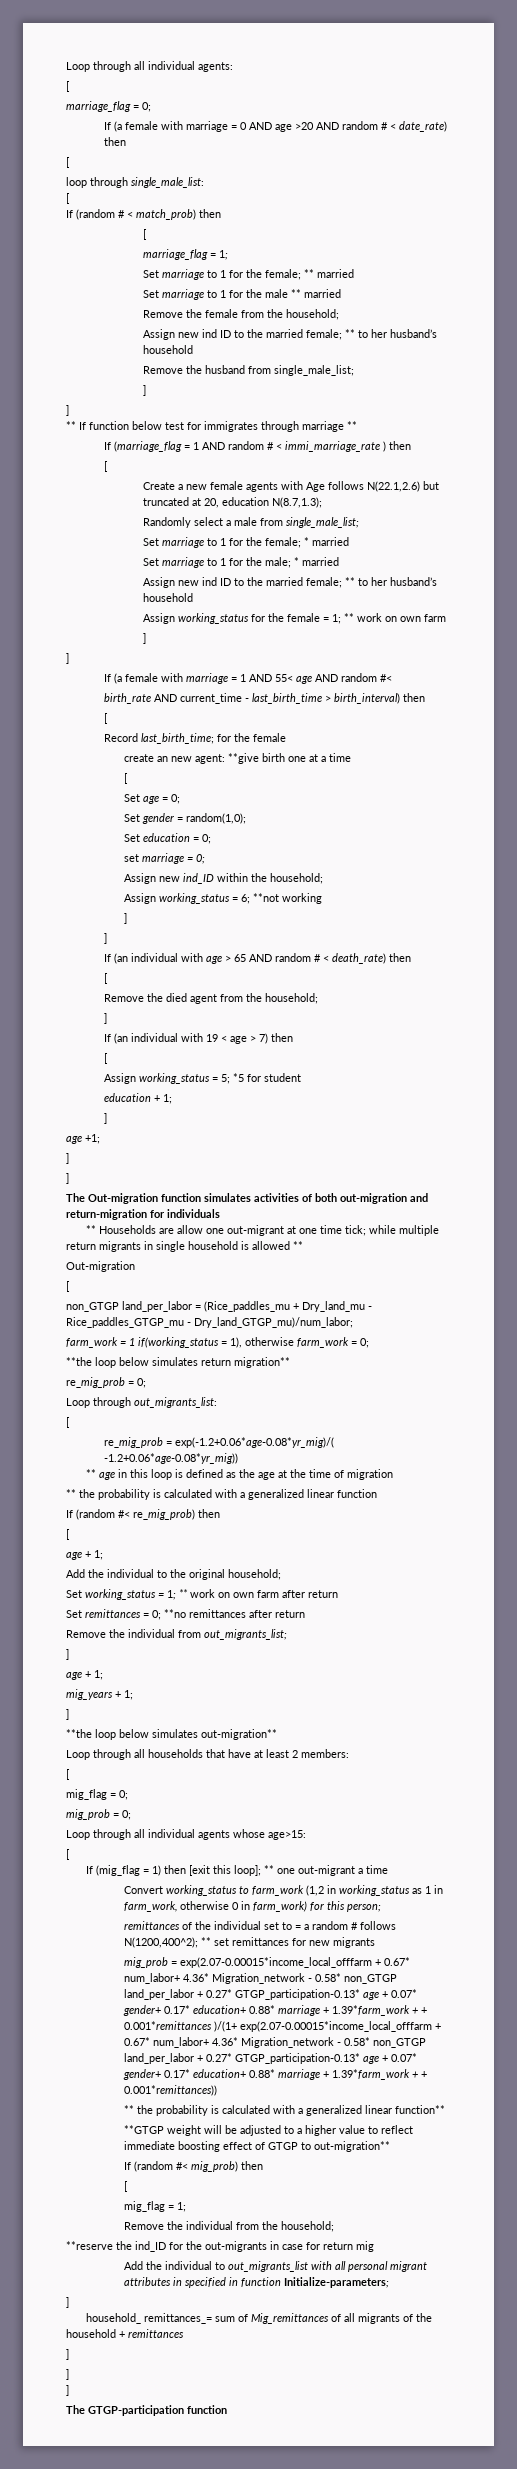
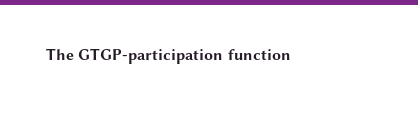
- Loop through all individual agents:
- [
- marriage_flag = 0;
- If (a female with marriage = 0 AND age >20 AND random # < date_rate) then
- [
- loop through single_male_list:
- [
- If (random # < match_prob) then
- [
- marriage_flag = 1;
- Set marriage to 1 for the female; ** married
- Set marriage to 1 for the male ** married
- Remove the female from the household;
- Assign new ind ID to the married female; ** to her husband’s household
- Remove the husband from single_male_list;
- ]
- ]
- ** If function below test for immigrates through marriage **
- If (marriage_flag = 1 AND random # < immi_marriage_rate ) then
- [
- Create a new female agents with Age follows N(22.1,2.6) but truncated at 20, education N(8.7,1.3);
- Randomly select a male from single_male_list;
- Set marriage to 1 for the female; * married
- Set marriage to 1 for the male; * married
- Assign new ind ID to the married female; ** to her husband’s household
- Assign working_status for the female = 1; ** work on own farm
- ]
- ]
- If (a female with marriage = 1 AND 55< age AND random #<
- birth_rate AND current_time - last_birth_time > birth_interval) then
- [
- Record last_birth_time; for the female
- create an new agent: **give birth one at a time
- [
- Set age = 0;
- Set gender = random(1,0);
- Set education = 0;
- set marriage = 0;
- Assign new ind_ID within the household;
- Assign working_status = 6; **not working
- ]
- ]
- If (an individual with age > 65 AND random # < death_rate) then
- [
- Remove the died agent from the household;
- ]
- If (an individual with 19 < age > 7) then
- [
- Assign working_status = 5; *5 for student
- education + 1;
- ]
- age +1;
- ]
- ]
- The Out-migration function simulates activities of both out-migration and return-migration for individuals
- ** Households are allow one out-migrant at one time tick; while multiple return migrants in single household is allowed **
- Out-migration
- [
- non_GTGP land_per_labor = (Rice_paddles_mu + Dry_land_mu - Rice_paddles_GTGP_mu - Dry_land_GTGP_mu)/num_labor;
- farm_work = 1 if(working_status = 1), otherwise farm_work = 0;
- **the loop below simulates return migration**
- re_mig_prob = 0;
- Loop through out_migrants_list:
- [
- re_mig_prob = exp(-1.2+0.06*age-0.08*yr_mig)/( -1.2+0.06*age-0.08*yr_mig))
- ** age in this loop is defined as the age at the time of migration
- ** the probability is calculated with a generalized linear function
- If (random #< re_mig_prob) then
- [
- age + 1;
- Add the individual to the original household;
- Set working_status = 1; ** work on own farm after return
- Set remittances = 0; **no remittances after return
- Remove the individual from out_migrants_list;
- ]
- age + 1;
- mig_years + 1;
- ]
- **the loop below simulates out-migration**
- Loop through all households that have at least 2 members:
- [
- mig_flag = 0;
- mig_prob = 0;
- Loop through all individual agents whose age>15:
- [
- If (mig_flag = 1) then [exit this loop]; ** one out-migrant a time
- Convert working_status to farm_work (1,2 in working_status as 1 in farm_work, otherwise 0 in farm_work) for this person;
- remittances of the individual set to = a random # follows N(1200,400^2); ** set remittances for new migrants
- mig_prob = exp(2.07-0.00015*income_local_offfarm + 0.67* num_labor+ 4.36* Migration_network - 0.58* non_GTGP land_per_labor + 0.27* GTGP_participation-0.13* age + 0.07* gender+ 0.17* education+ 0.88* marriage + 1.39*farm_work + + 0.001*remittances )/(1+ exp(2.07-0.00015*income_local_offfarm + 0.67* num_labor+ 4.36* Migration_network - 0.58* non_GTGP land_per_labor + 0.27* GTGP_participation-0.13* age + 0.07* gender+ 0.17* education+ 0.88* marriage + 1.39*farm_work + + 0.001*remittances))
- ** the probability is calculated with a generalized linear function**
- **GTGP weight will be adjusted to a higher value to reflect immediate boosting effect of GTGP to out-migration**
- If (random #< mig_prob) then
- [
- mig_flag = 1;
- Remove the individual from the household;
- **reserve the ind_ID for the out-migrants in case for return mig
- Add the individual to out_migrants_list with all personal migrant attributes in specified in function Initialize-parameters;
- ]
- household_ remittances_= sum of Mig_remittances of all migrants of the household + remittances
- ]
- ]
- ]

